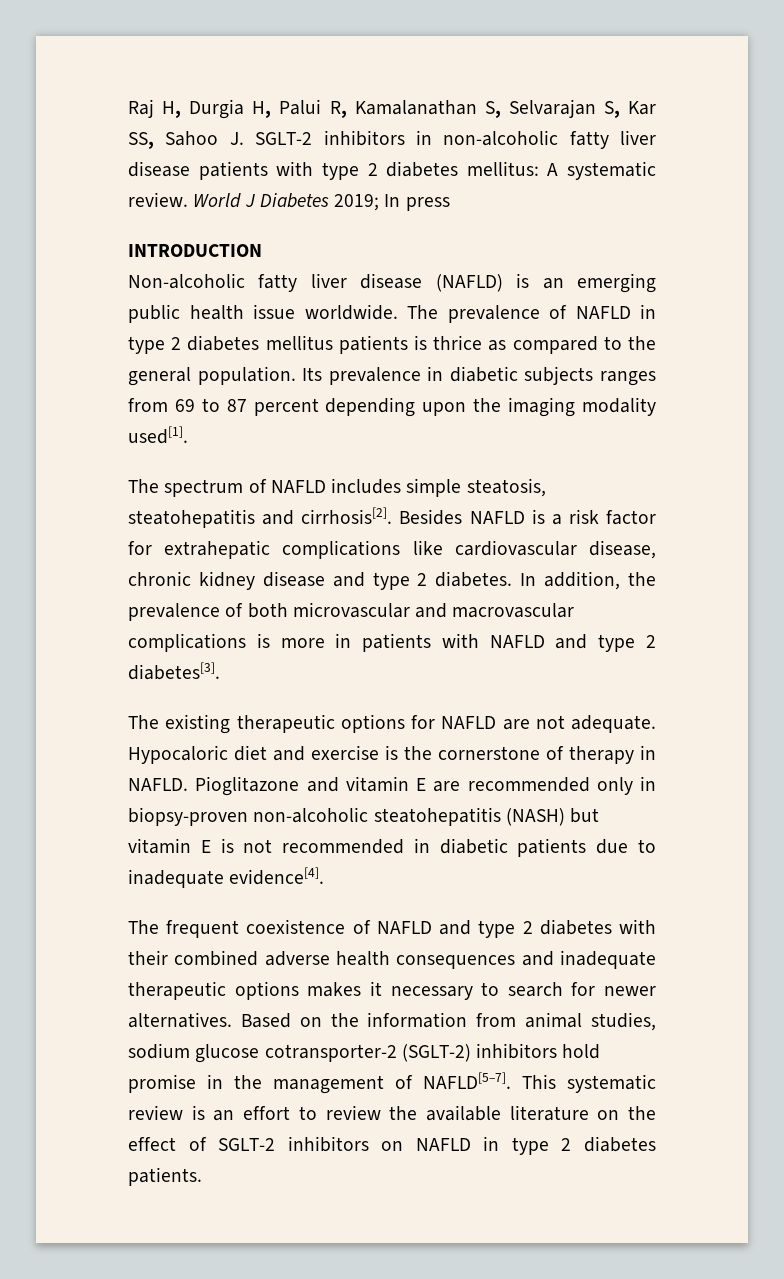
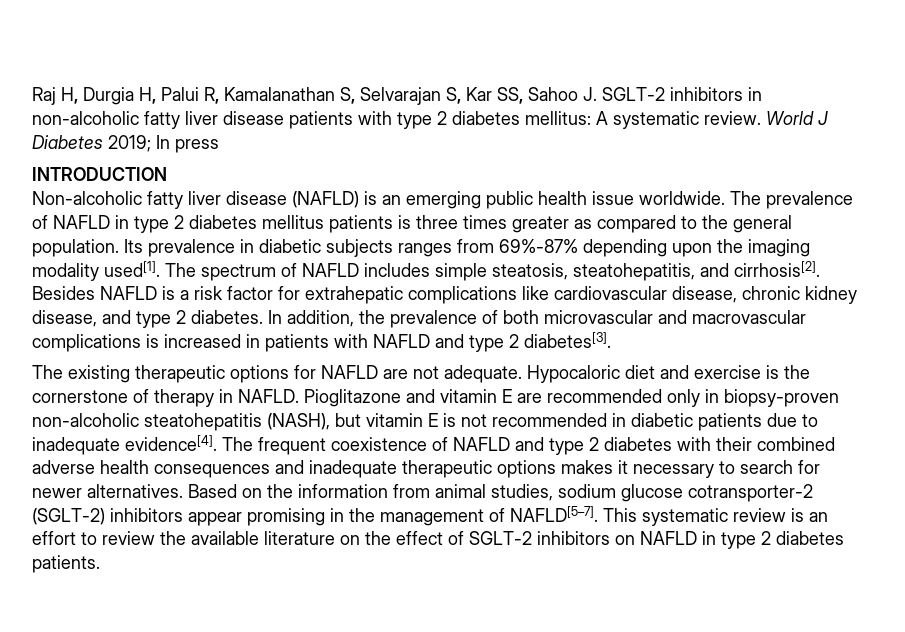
- The prevalence of NAFLD in type 2 diabetes mellitus patients is thrice as compared to the general population.
+ The prevalence of NAFLD in type 2 diabetes mellitus patients is three times greater as compared to the general population.
- Its prevalence in diabetic subjects ranges from 69 to 87 percent depending upon the imaging modality used[1].
- The spectrum of NAFLD includes simple steatosis, steatohepatitis and cirrhosis[2].
+ Its prevalence in diabetic subjects ranges from 69%-87% depending upon the imaging modality used[1]. The spectrum of NAFLD includes simple steatosis, steatohepatitis, and cirrhosis[2].
- Besides NAFLD is a risk factor for extrahepatic complications like cardiovascular disease, chronic kidney disease and type 2 diabetes.
+ Besides NAFLD is a risk factor for extrahepatic complications like cardiovascular disease, chronic kidney disease, and type 2 diabetes.
- In addition, the prevalence of both microvascular and macrovascular complications is more in patients with NAFLD and type 2 diabetes[3].
+ In addition, the prevalence of both microvascular and macrovascular complications is increased in patients with NAFLD and type 2 diabetes[3].
- Pioglitazone and vitamin E are recommended only in biopsy-proven non-alcoholic steatohepatitis (NASH) but vitamin E is not recommended in diabetic patients due to inadequate evidence[4].
- The frequent coexistence of NAFLD and type 2 diabetes with their combined adverse health consequences and inadequate therapeutic options makes it necessary to search for newer alternatives.
+ Pioglitazone and vitamin E are recommended only in biopsy-proven non-alcoholic steatohepatitis (NASH), but vitamin E is not recommended in diabetic patients due to inadequate evidence[4]. The frequent coexistence of NAFLD and type 2 diabetes with their combined adverse health consequences and inadequate therapeutic options makes it necessary to search for newer alternatives.
- Based on the information from animal studies, sodium glucose cotransporter-2 (SGLT-2) inhibitors hold promise in the management of NAFLD[5–7].
+ Based on the information from animal studies, sodium glucose cotransporter-2 (SGLT-2) inhibitors appear promising in the management of NAFLD[5–7].

